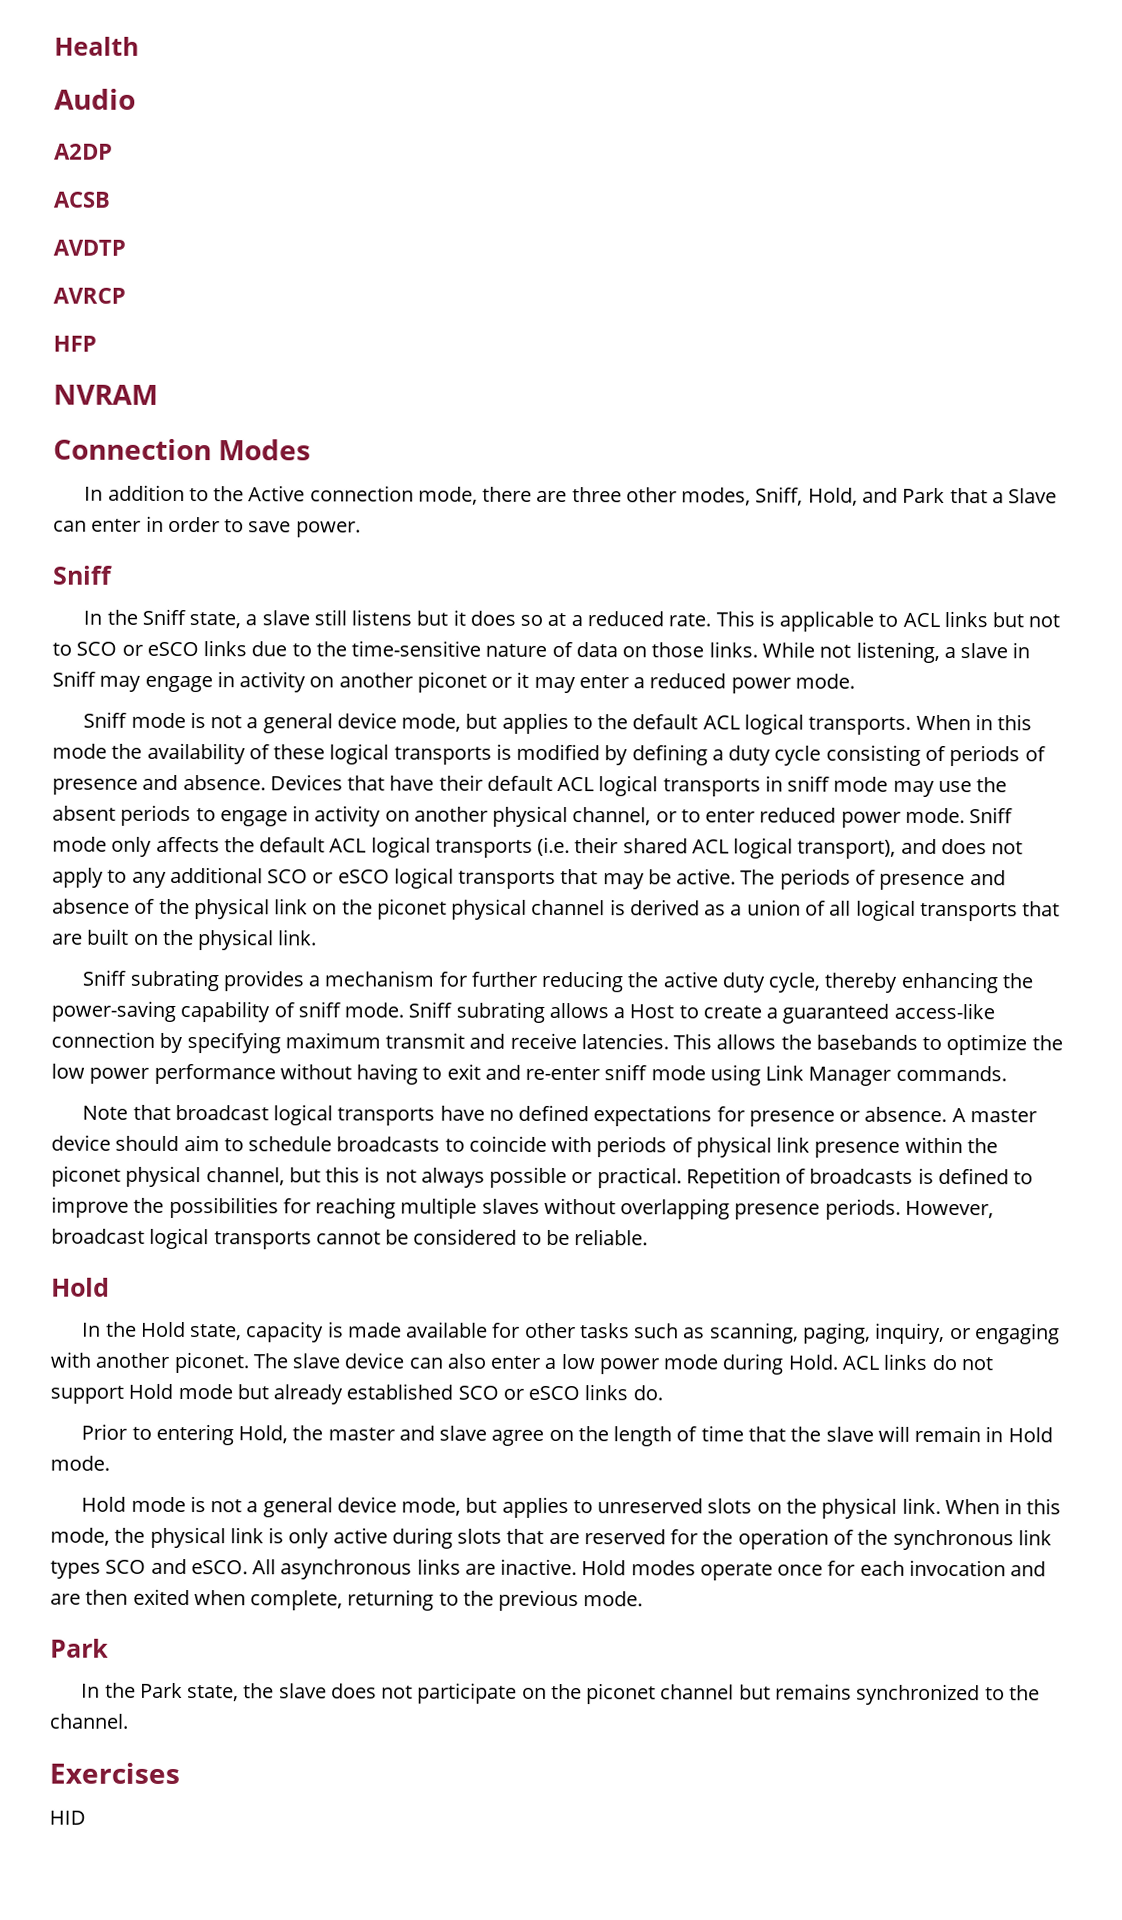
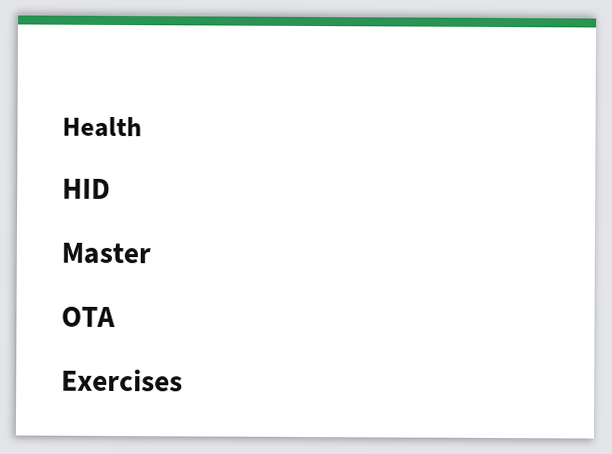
- Audio
- A2DP
- ACSB
- AVDTP
- AVRCP
- HFP
- NVRAM
- Connection Modes
- In addition to the Active connection mode, there are three other modes, Sniff, Hold, and Park that a Slave can enter in order to save power.
- Sniff
- In the Sniff state, a slave still listens but it does so at a reduced rate. This is applicable to ACL links but not to SCO or eSCO links due to the time-sensitive nature of data on those links. While not listening, a slave in Sniff may engage in activity on another piconet or it may enter a reduced power mode.
- Sniff mode is not a general device mode, but applies to the default ACL logical transports. When in this mode the availability of these logical transports is modified by defining a duty cycle consisting of periods of presence and absence. Devices that have their default ACL logical transports in sniff mode may use the absent periods to engage in activity on another physical channel, or to enter reduced power mode. Sniff mode only affects the default ACL logical transports (i.e. their shared ACL logical transport), and does not apply to any additional SCO or eSCO logical transports that may be active. The periods of presence and absence of the physical link on the piconet physical channel is derived as a union of all logical transports that are built on the physical link.
- Sniff subrating provides a mechanism for further reducing the active duty cycle, thereby enhancing the power-saving capability of sniff mode. Sniff subrating allows a Host to create a guaranteed access-like connection by specifying maximum transmit and receive latencies. This allows the basebands to optimize the low power performance without having to exit and re-enter sniff mode using Link Manager commands.
- Note that broadcast logical transports have no defined expectations for presence or absence. A master device should aim to schedule broadcasts to coincide with periods of physical link presence within the piconet physical channel, but this is not always possible or practical. Repetition of broadcasts is defined to improve the possibilities for reaching multiple slaves without overlapping presence periods. However, broadcast logical transports cannot be considered to be reliable.
- Hold
- In the Hold state, capacity is made available for other tasks such as scanning, paging, inquiry, or engaging with another piconet. The slave device can also enter a low power mode during Hold. ACL links do not support Hold mode but already established SCO or eSCO links do.
- Prior to entering Hold, the master and slave agree on the length of time that the slave will remain in Hold mode.
- Hold mode is not a general device mode, but applies to unreserved slots on the physical link. When in this mode, the physical link is only active during slots that are reserved for the operation of the synchronous link types SCO and eSCO. All asynchronous links are inactive. Hold modes operate once for each invocation and are then exited when complete, returning to the previous mode.
- Park
- In the Park state, the slave does not participate on the piconet channel but remains synchronized to the channel.
+ HID
+ Master
+ OTA
- HID

